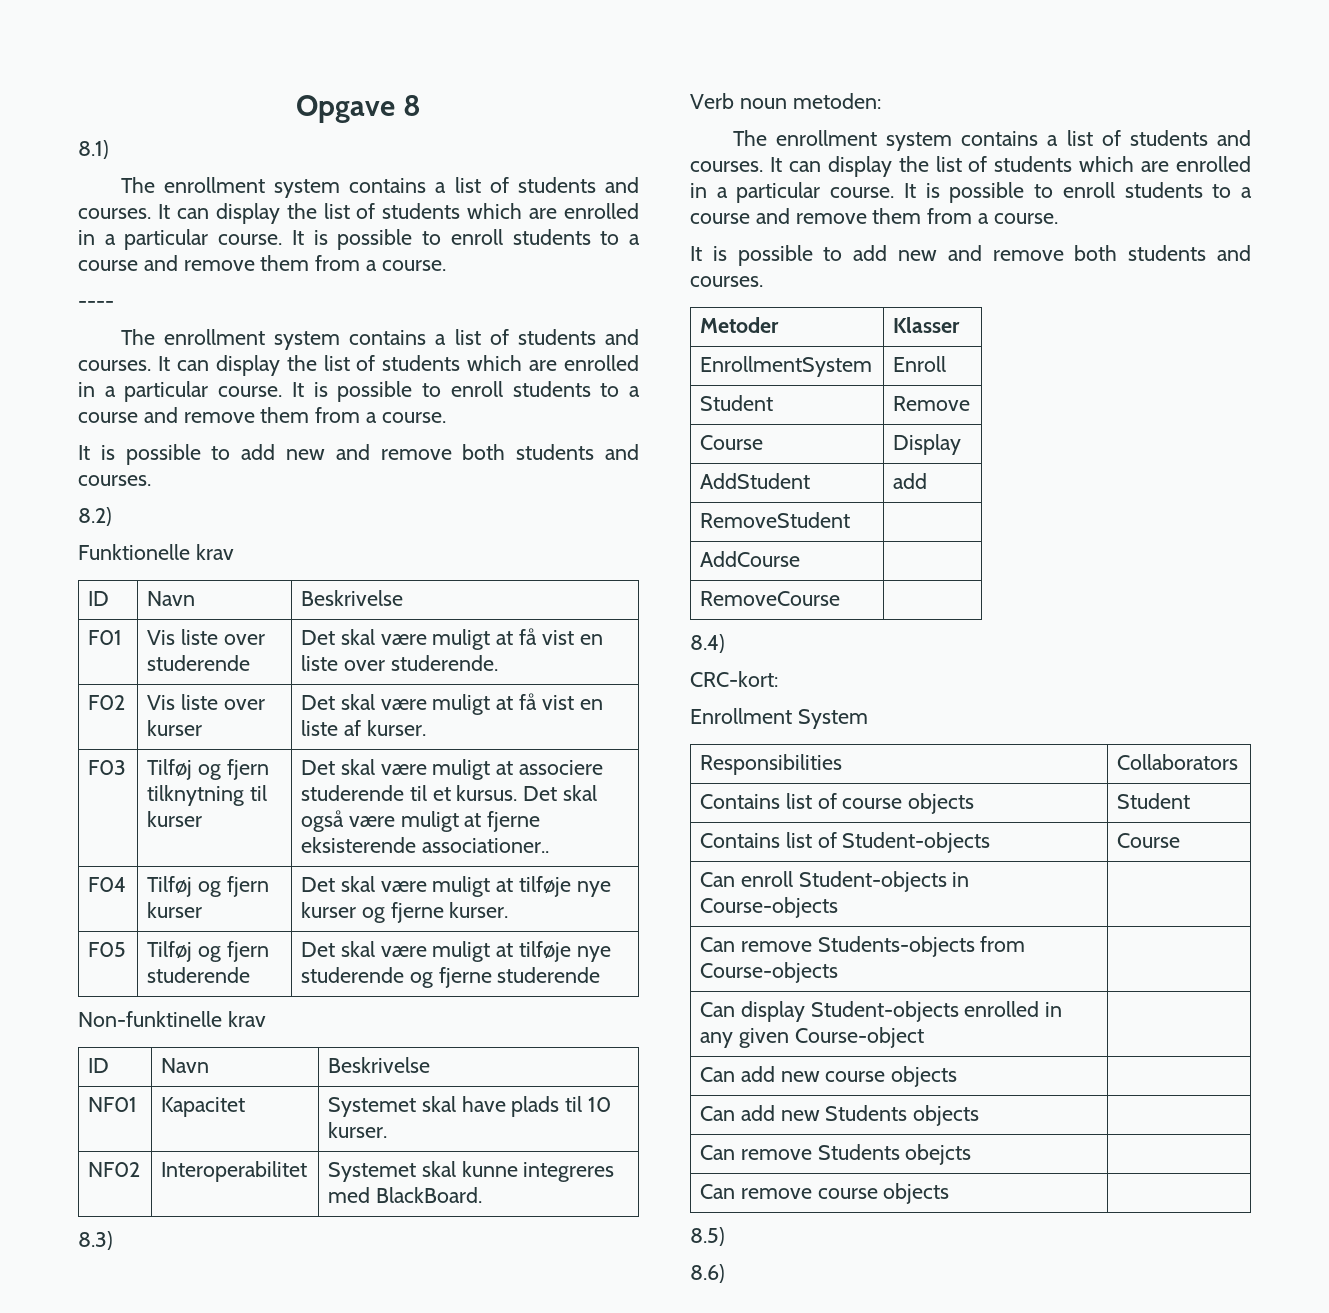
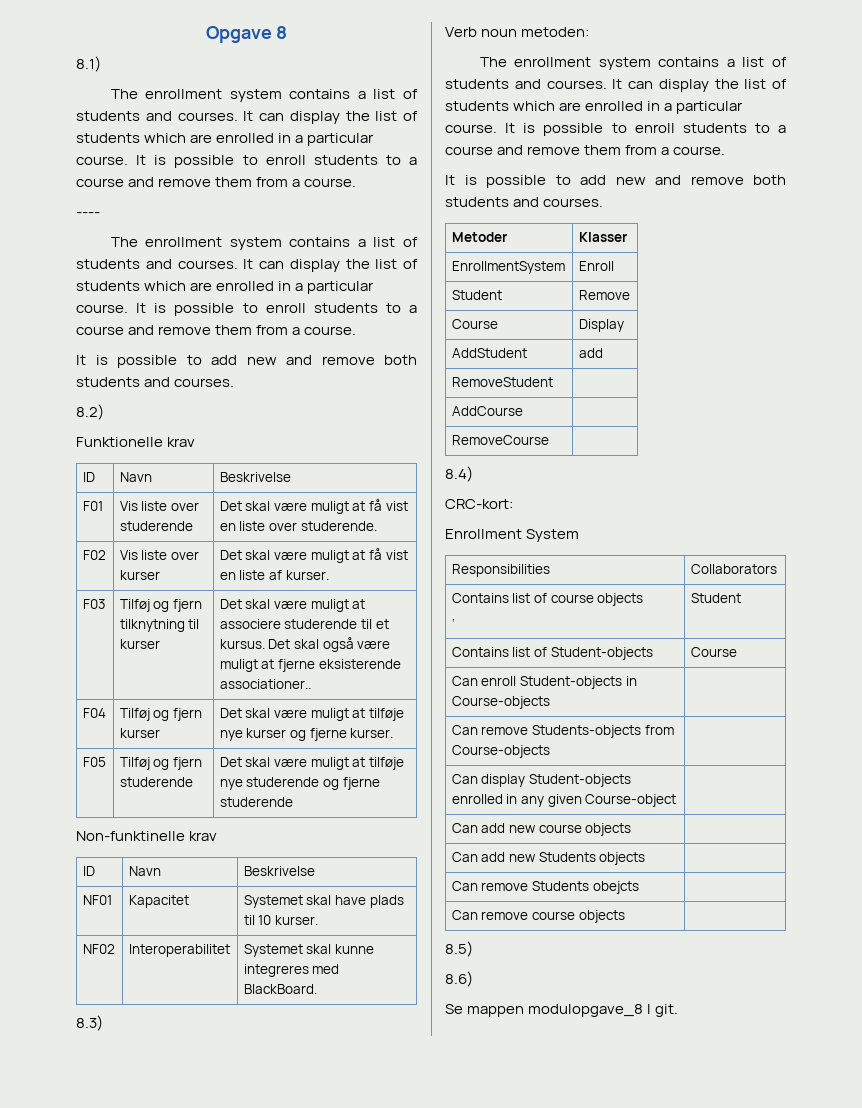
- Contains list of course objects | Student
+ Contains list of course objects
+ ‘ | Student
+ Se mappen modulopgave_8 I git.

